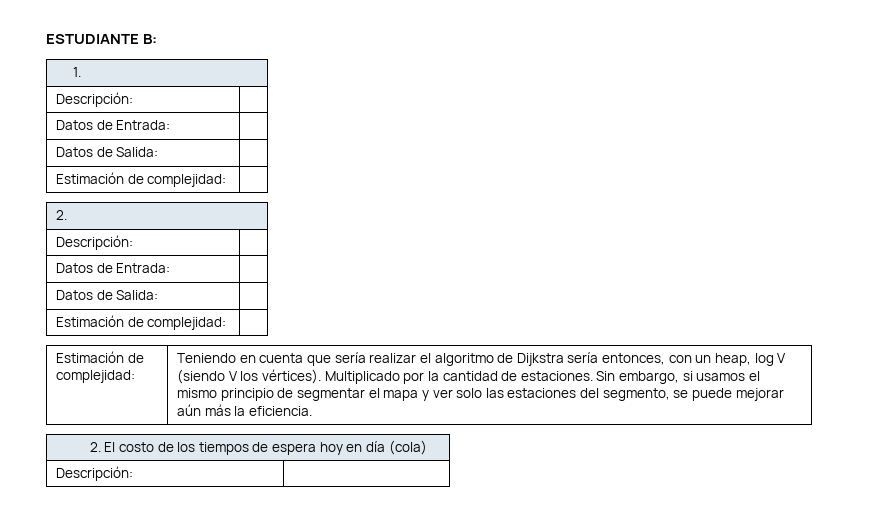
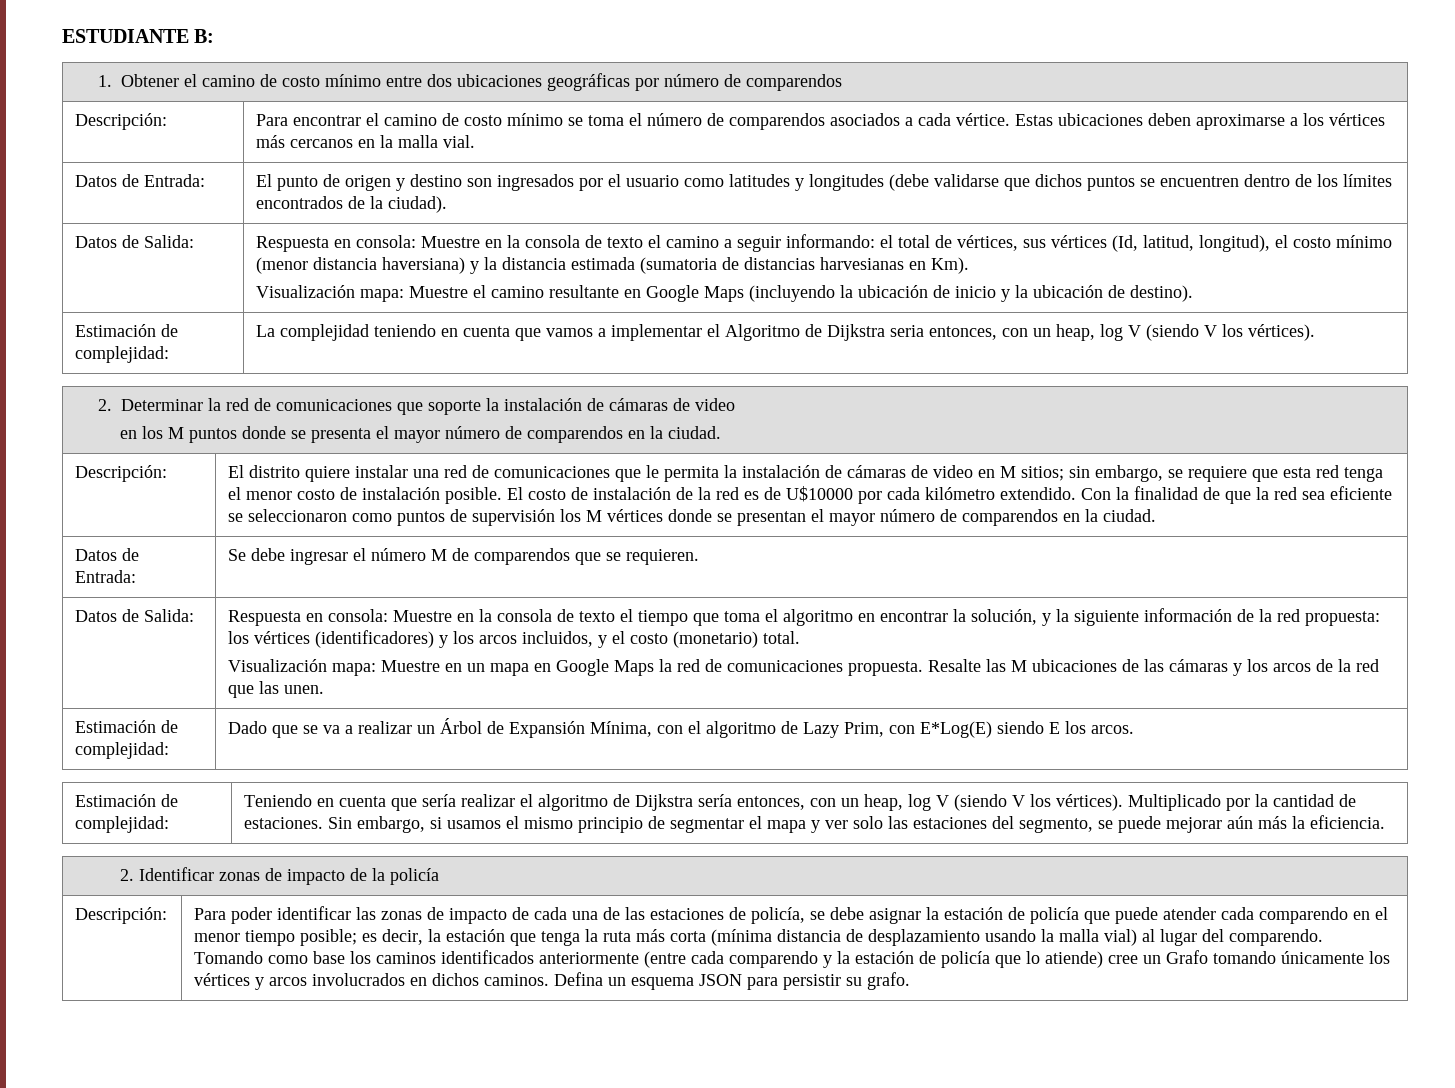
- 1.
- Descripción: |
- Datos de Entrada: |
- Datos de Salida: |
- Estimación de complejidad: |
- 2.
- Descripción: |
- Datos de Entrada: |
- Datos de Salida: |
- Estimación de complejidad: |
+ 1. Obtener el camino de costo mínimo entre dos ubicaciones geográficas por número de comparendos
+ Descripción: | Para encontrar el camino de costo mínimo se toma el número de comparendos asociados a cada vértice. Estas ubicaciones deben aproximarse a los vértices más cercanos en la malla vial.
+ Datos de Entrada: | El punto de origen y destino son ingresados por el usuario como latitudes y longitudes (debe validarse que dichos puntos se encuentren dentro de los límites encontrados de la ciudad).
+ Datos de Salida: | Respuesta en consola: Muestre en la consola de texto el camino a seguir informando: el total de vértices, sus vértices (Id, latitud, longitud), el costo mínimo (menor distancia haversiana) y la distancia estimada (sumatoria de distancias harvesianas en Km).
+ Visualización mapa: Muestre el camino resultante en Google Maps (incluyendo la ubicación de inicio y la ubicación de destino).
+ Estimación de complejidad: | La complejidad teniendo en cuenta que vamos a implementar el Algoritmo de Dijkstra seria entonces, con un heap, log V (siendo V los vértices).
+ 2. Determinar la red de comunicaciones que soporte la instalación de cámaras de video
+ en los M puntos donde se presenta el mayor número de comparendos en la ciudad.
+ Descripción: | El distrito quiere instalar una red de comunicaciones que le permita la instalación de cámaras de video en M sitios; sin embargo, se requiere que esta red tenga el menor costo de instalación posible. El costo de instalación de la red es de U$10000 por cada kilómetro extendido. Con la finalidad de que la red sea eficiente se seleccionaron como puntos de supervisión los M vértices donde se presentan el mayor número de comparendos en la ciudad.
+ Datos de Entrada: | Se debe ingresar el número M de comparendos que se requieren.
+ Datos de Salida: | Respuesta en consola: Muestre en la consola de texto el tiempo que toma el algoritmo en encontrar la solución, y la siguiente información de la red propuesta: los vértices (identificadores) y los arcos incluidos, y el costo (monetario) total.
+ Visualización mapa: Muestre en un mapa en Google Maps la red de comunicaciones propuesta. Resalte las M ubicaciones de las cámaras y los arcos de la red que las unen.
+ Estimación de complejidad: | Dado que se va a realizar un Árbol de Expansión Mínima, con el algoritmo de Lazy Prim, con E*Log(E) siendo E los arcos.
- 2. El costo de los tiempos de espera hoy en día (cola)
- Descripción: |
+ 2. Identificar zonas de impacto de la policía
+ Descripción: | Para poder identificar las zonas de impacto de cada una de las estaciones de policía, se debe asignar la estación de policía que puede atender cada comparendo en el menor tiempo posible; es decir, la estación que tenga la ruta más corta (mínima distancia de desplazamiento usando la malla vial) al lugar del comparendo. Tomando como base los caminos identificados anteriormente (entre cada comparendo y la estación de policía que lo atiende) cree un Grafo tomando únicamente los vértices y arcos involucrados en dichos caminos. Defina un esquema JSON para persistir su grafo.

